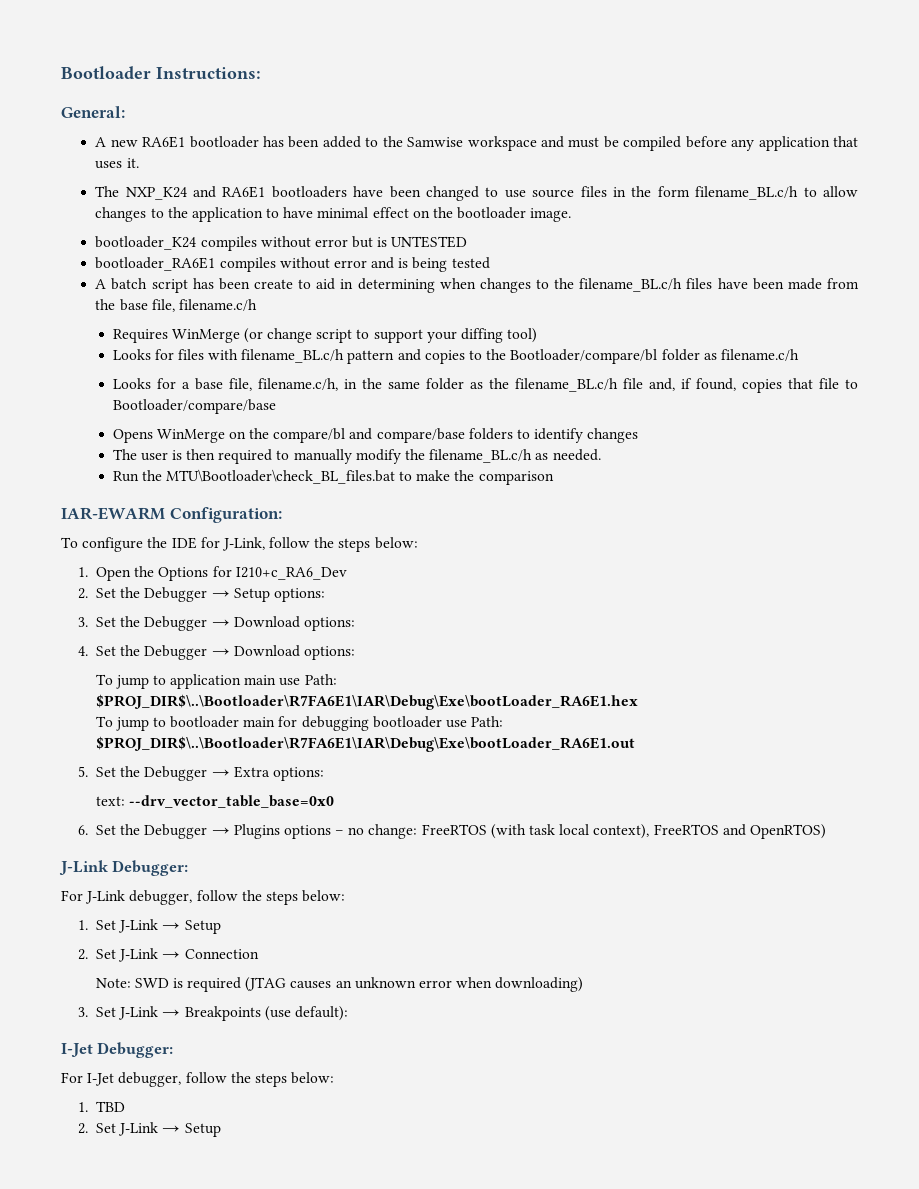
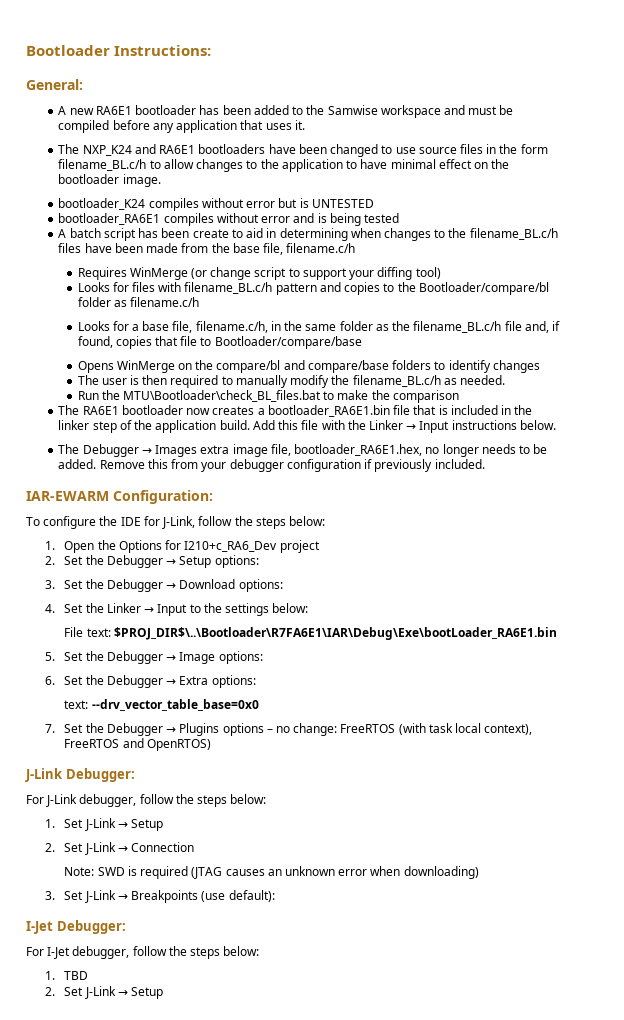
+ The RA6E1 bootloader now creates a bootloader_RA6E1.bin file that is included in the linker step of the application build. Add this file with the Linker → Input instructions below.
+ The Debugger → Images extra image file, bootloader_RA6E1.hex, no longer needs to be added. Remove this from your debugger configuration if previously included.
- 1. Open the Options for I210+c_RA6_Dev
+ 1. Open the Options for I210+c_RA6_Dev project
- 4. Set the Debugger → Download options:
- To jump to application main use Path: $PROJ_DIR$\..\Bootloader\R7FA6E1\IAR\Debug\Exe\bootLoader_RA6E1.hex
- To jump to bootloader main for debugging bootloader use Path: $PROJ_DIR$\..\Bootloader\R7FA6E1\IAR\Debug\Exe\bootLoader_RA6E1.out
- 5. Set the Debugger → Extra options:
+ 4. Set the Linker → Input to the settings below:
+ File text: $PROJ_DIR$\..\Bootloader\R7FA6E1\IAR\Debug\Exe\bootLoader_RA6E1.bin
+ 5. Set the Debugger → Image options:
+ 6. Set the Debugger → Extra options:
- 6. Set the Debugger → Plugins options – no change: FreeRTOS (with task local context), FreeRTOS and OpenRTOS)
+ 7. Set the Debugger → Plugins options – no change: FreeRTOS (with task local context), FreeRTOS and OpenRTOS)

